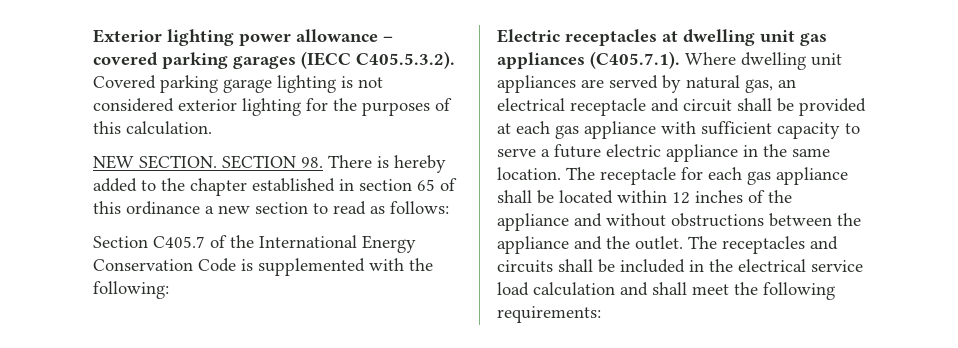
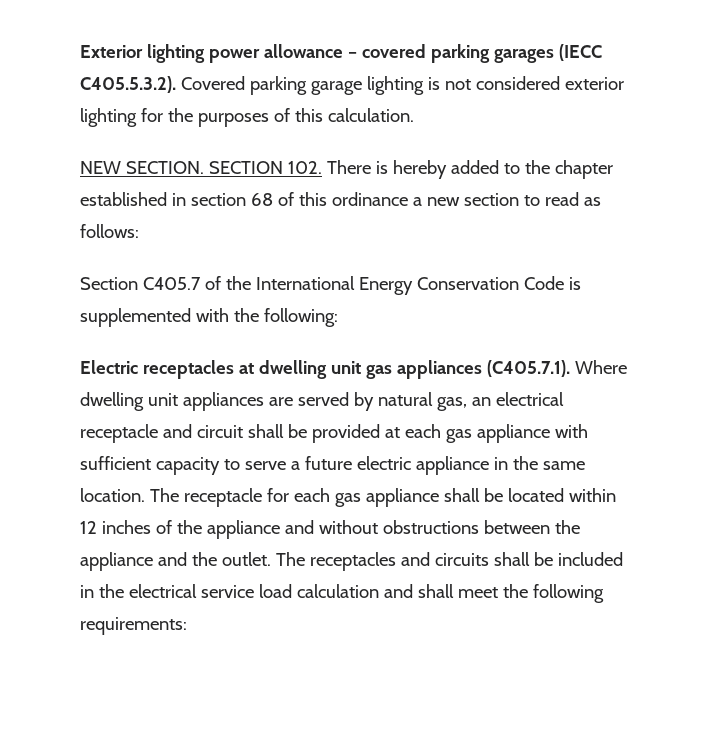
- SECTION 98. There is hereby added to the chapter established in section 65 of this ordinance a new section to read as follows:
+ SECTION 102. There is hereby added to the chapter established in section 68 of this ordinance a new section to read as follows:

